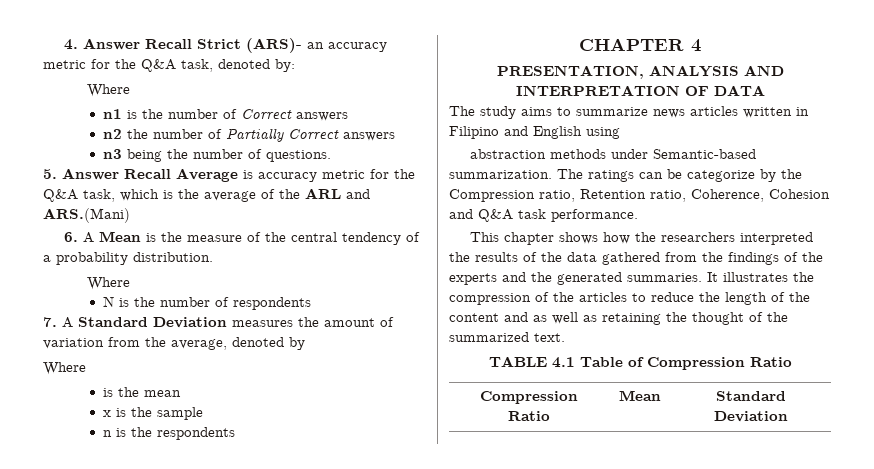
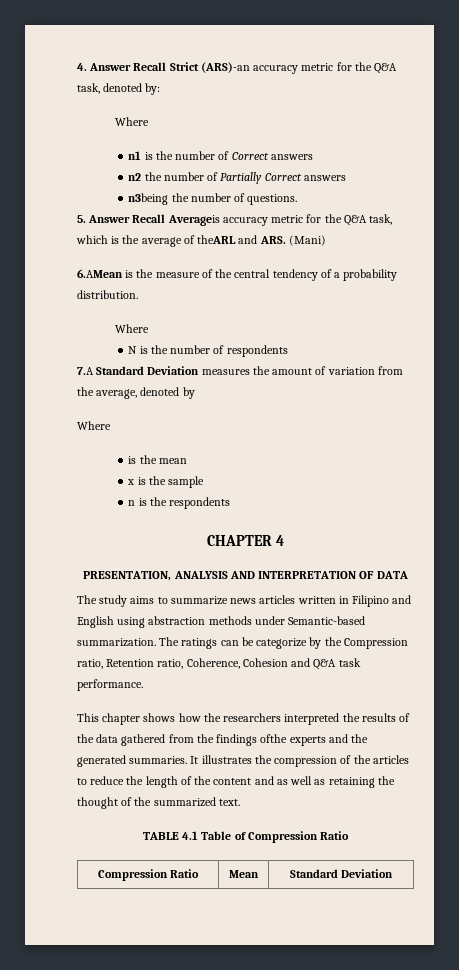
- 4. Answer Recall Strict (ARS)- an accuracy metric for the Q&A task, denoted by:
+ 4. Answer Recall Strict (ARS)-an accuracy metric for the Q&A task, denoted by:
- n3 being the number of questions.
+ n3being the number of questions.
- 5. Answer Recall Average is accuracy metric for the Q&A task, which is the average of the ARL and ARS.(Mani)
- 6. A Mean is the measure of the central tendency of a probability distribution.
+ 5. Answer Recall Averageis accuracy metric for the Q&A task, which is the average of theARL and ARS. (Mani)
+ 6.AMean is the measure of the central tendency of a probability distribution.
- 7. A Standard Deviation measures the amount of variation from the average, denoted by
+ 7.A Standard Deviation measures the amount of variation from the average, denoted by
- The study aims to summarize news articles written in Filipino and English using
- abstraction methods under Semantic-based summarization.
+ The study aims to summarize news articles written in Filipino and English using abstraction methods under Semantic-based summarization.
- This chapter shows how the researchers interpreted the results of the data gathered from the findings of the experts and the generated summaries.
+ This chapter shows how the researchers interpreted the results of the data gathered from the findings ofthe experts and the generated summaries.

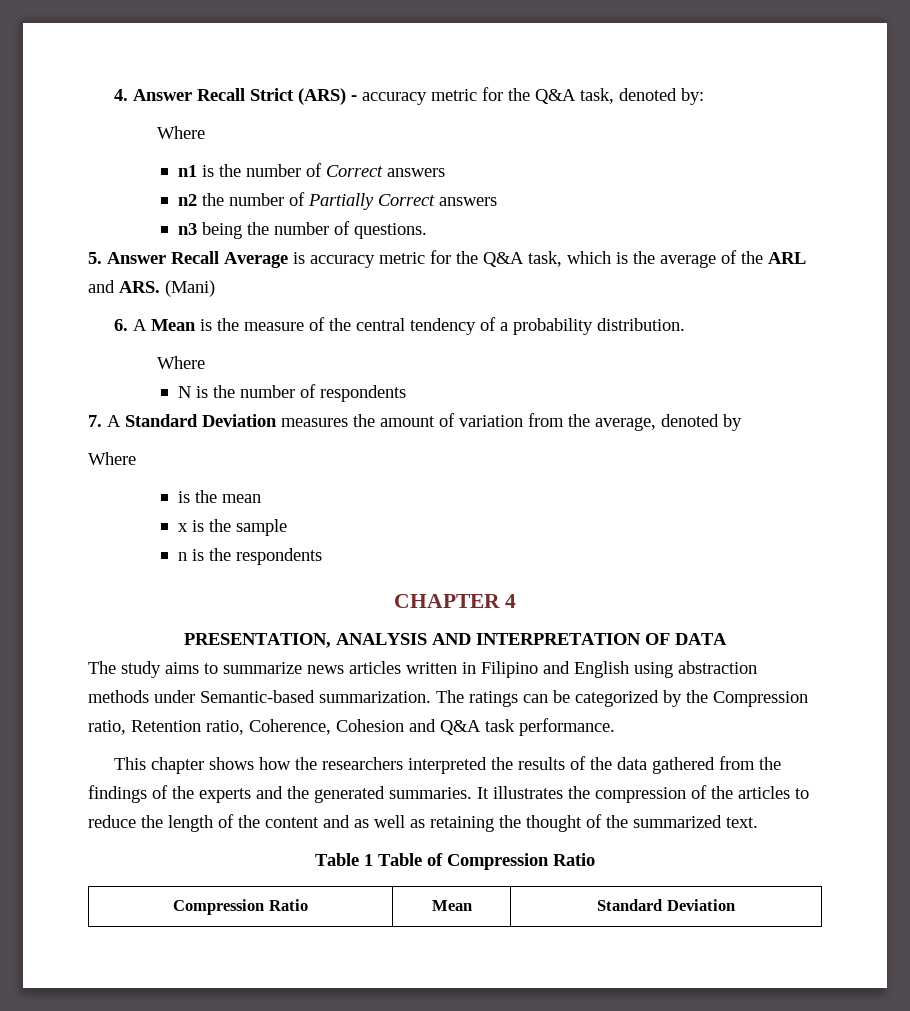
- 4. Answer Recall Strict (ARS)-an accuracy metric for the Q&A task, denoted by:
+ 4. Answer Recall Strict (ARS) - accuracy metric for the Q&A task, denoted by:
- n3being the number of questions.
+ n3 being the number of questions.
- 5. Answer Recall Averageis accuracy metric for the Q&A task, which is the average of theARL and ARS. (Mani)
+ 5. Answer Recall Average is accuracy metric for the Q&A task, which is the average of the ARL and ARS. (Mani)
- 6.AMean is the measure of the central tendency of a probability distribution.
+ 6. A Mean is the measure of the central tendency of a probability distribution.
- 7.A Standard Deviation measures the amount of variation from the average, denoted by
+ 7. A Standard Deviation measures the amount of variation from the average, denoted by
- The ratings can be categorize by the Compression ratio, Retention ratio, Coherence, Cohesion and Q&A task performance.
+ The ratings can be categorized by the Compression ratio, Retention ratio, Coherence, Cohesion and Q&A task performance.
- This chapter shows how the researchers interpreted the results of the data gathered from the findings ofthe experts and the generated summaries.
+ This chapter shows how the researchers interpreted the results of the data gathered from the findings of the experts and the generated summaries.
- TABLE 4.1 Table of Compression Ratio
+ Table 1 Table of Compression Ratio

